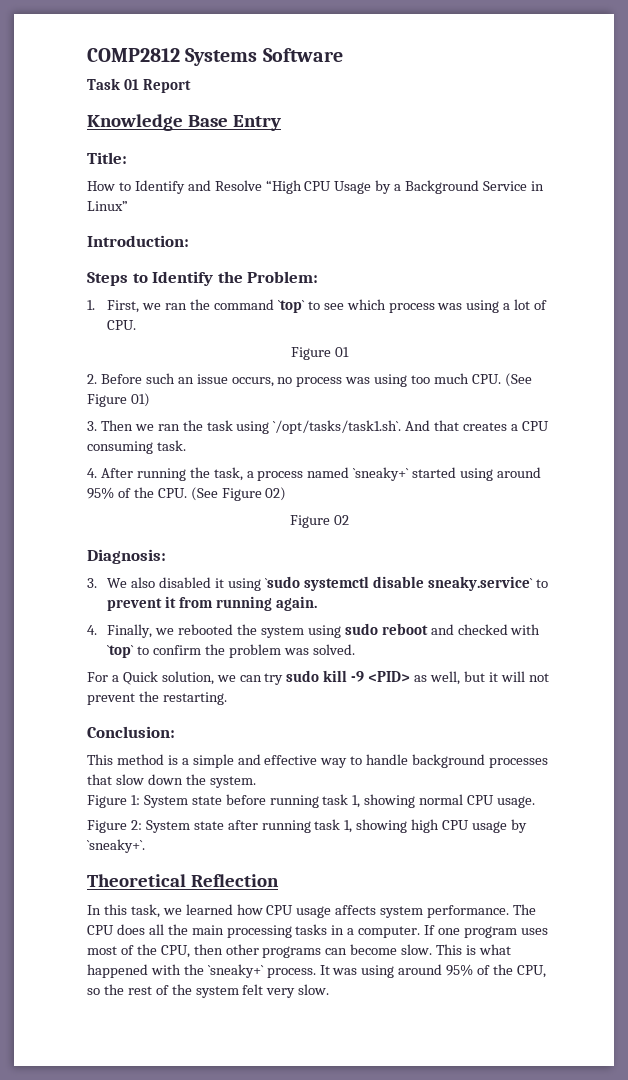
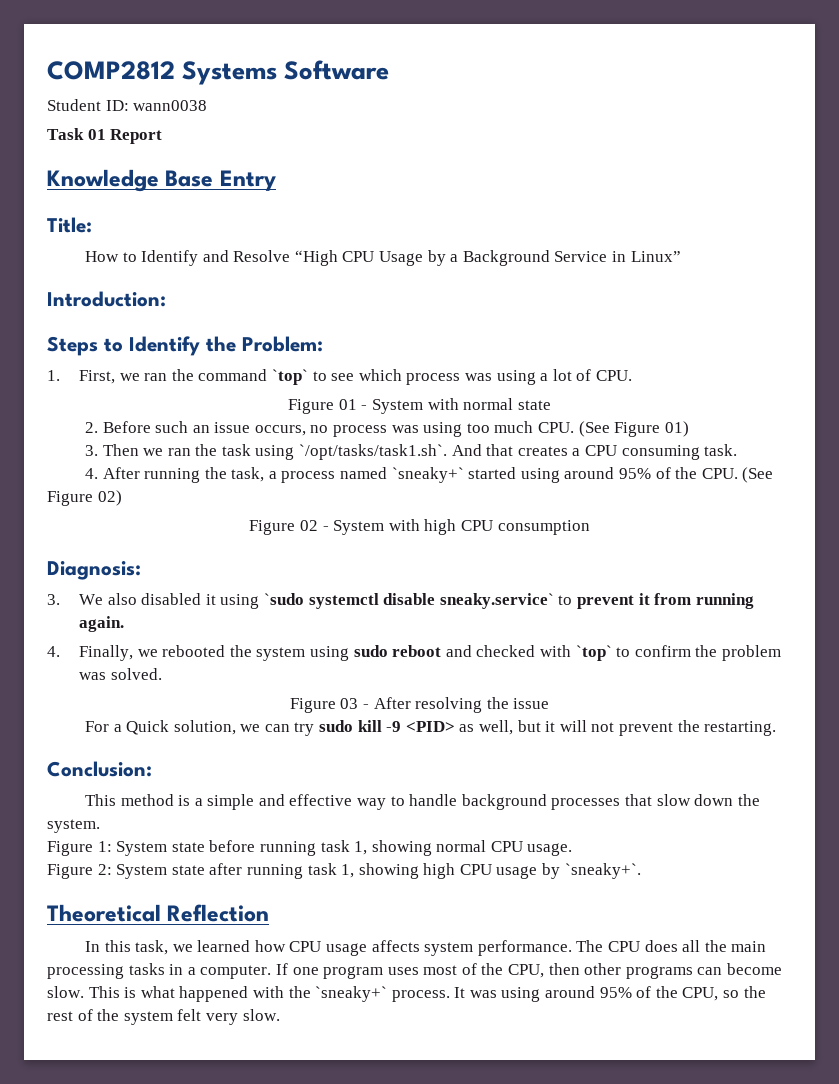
+ Student ID: wann0038
- Figure 01
+ Figure 01 - System with normal state
- Figure 02
+ Figure 02 - System with high CPU consumption
+ Figure 03 - After resolving the issue

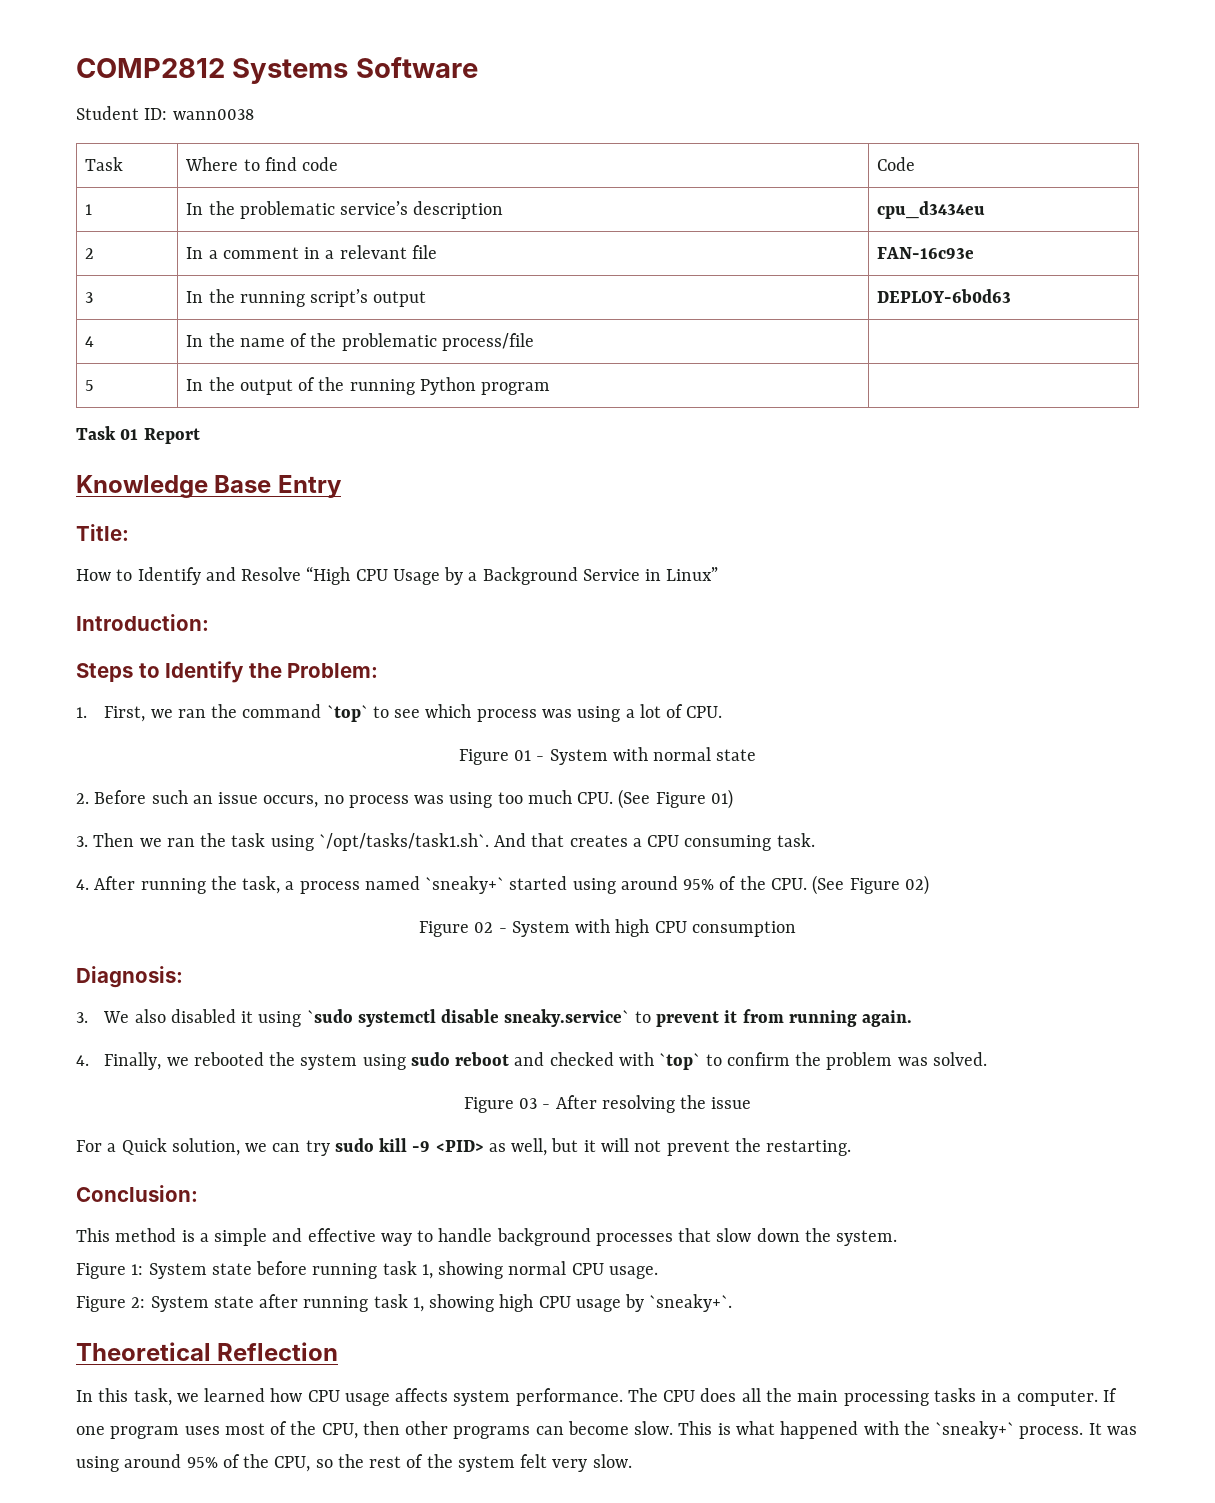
+ Task | Where to find code | Code
+ 1 | In the problematic service’s description | cpu_d3434eu
+ 2 | In a comment in a relevant file | FAN-16c93e
+ 3 | In the running script’s output | DEPLOY-6b0d63
+ 4 | In the name of the problematic process/file |
+ 5 | In the output of the running Python program |

